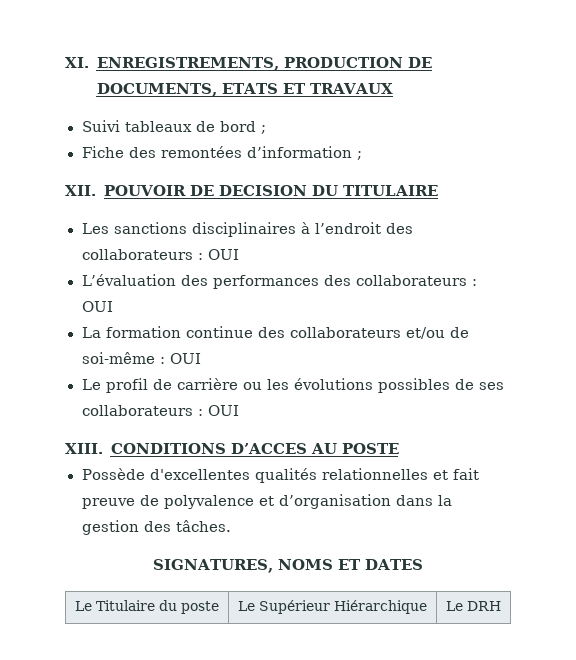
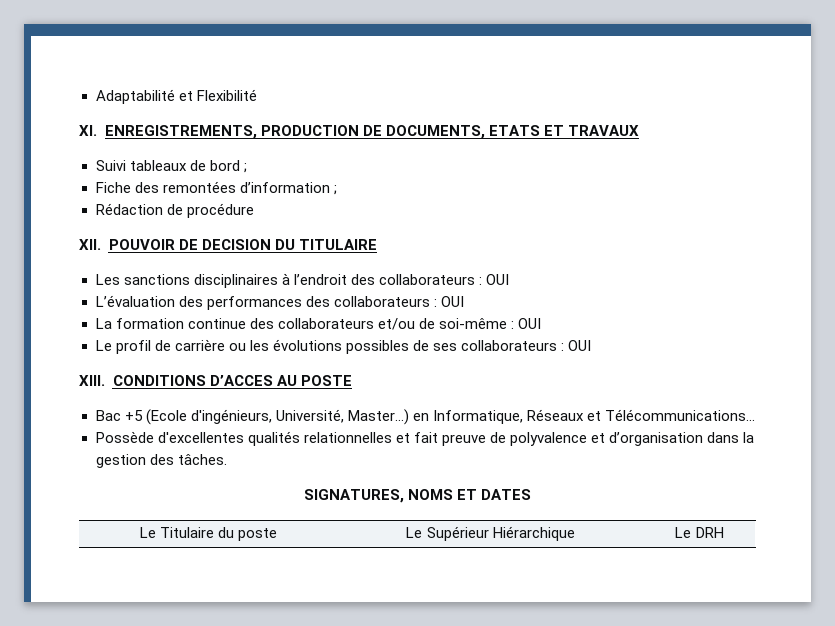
+ Adaptabilité et Flexibilité
+ Rédaction de procédure
+ Bac +5 (Ecole d'ingénieurs, Université, Master...) en Informatique, Réseaux et Télécommunications...

